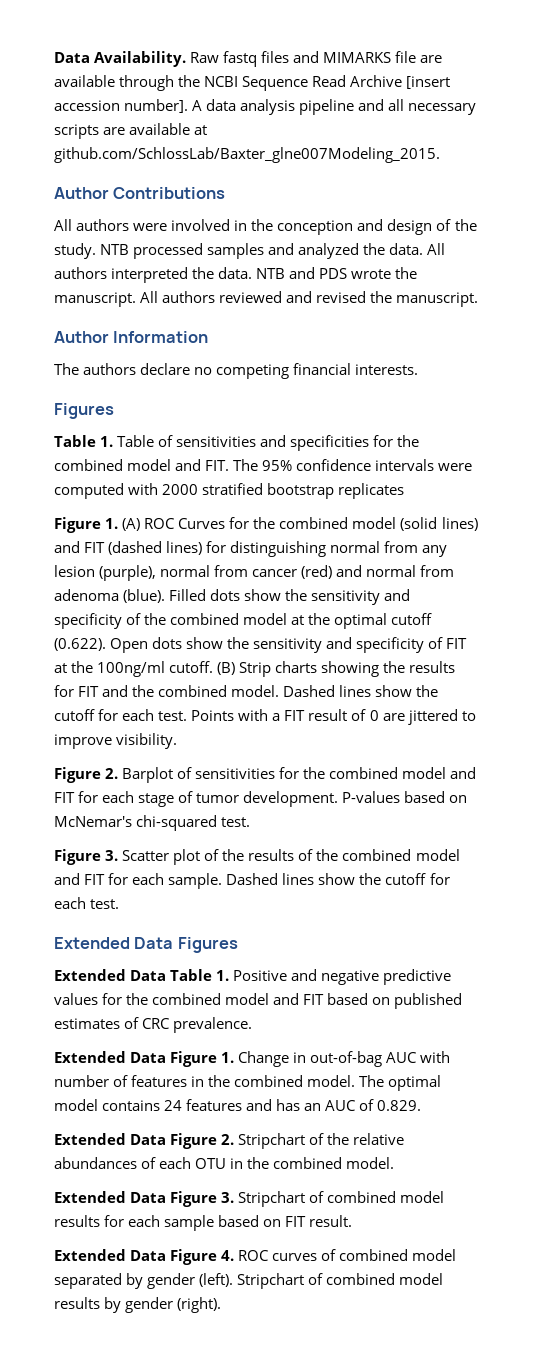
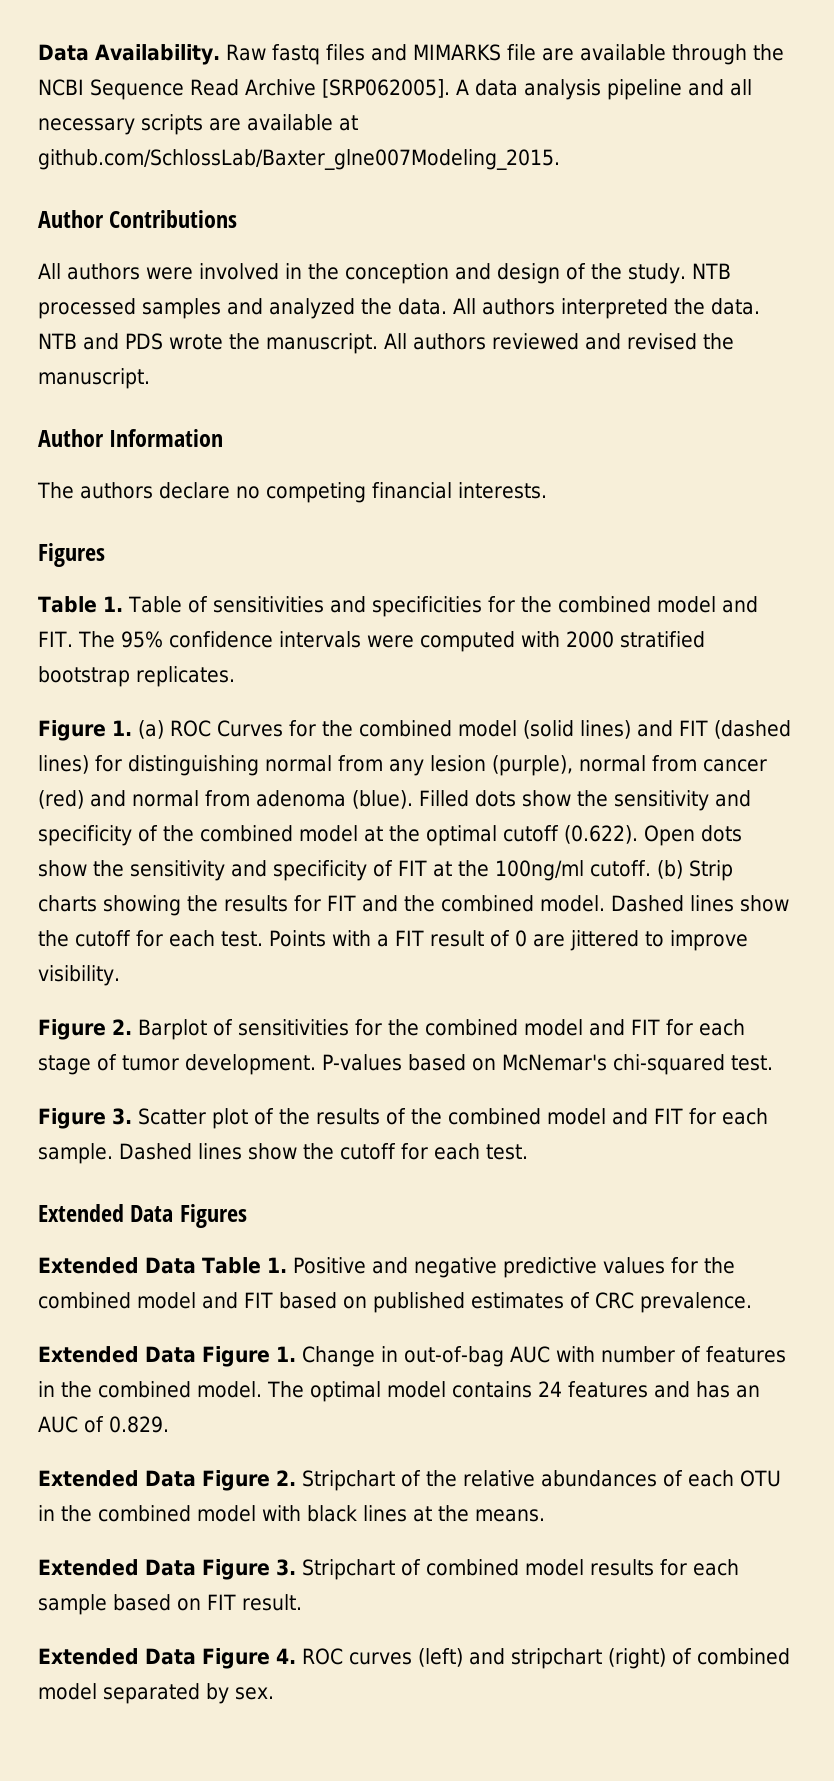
- Raw fastq files and MIMARKS file are available through the NCBI Sequence Read Archive [insert accession number].
+ Raw fastq files and MIMARKS file are available through the NCBI Sequence Read Archive [SRP062005].
- Table 1. Table of sensitivities and specificities for the combined model and FIT. The 95% confidence intervals were computed with 2000 stratified bootstrap replicates
- Figure 1. (A) ROC Curves for the combined model (solid lines) and FIT (dashed lines) for distinguishing normal from any lesion (purple), normal from cancer (red) and normal from adenoma (blue).
+ Table 1. Table of sensitivities and specificities for the combined model and FIT. The 95% confidence intervals were computed with 2000 stratified bootstrap replicates.
+ Figure 1. (a) ROC Curves for the combined model (solid lines) and FIT (dashed lines) for distinguishing normal from any lesion (purple), normal from cancer (red) and normal from adenoma (blue).
- (B) Strip charts showing the results for FIT and the combined model.
+ (b) Strip charts showing the results for FIT and the combined model.
- Extended Data Figure 2. Stripchart of the relative abundances of each OTU in the combined model.
+ Extended Data Figure 2. Stripchart of the relative abundances of each OTU in the combined model with black lines at the means.
- Extended Data Figure 4. ROC curves of combined model separated by gender (left). Stripchart of combined model results by gender (right).
+ Extended Data Figure 4. ROC curves (left) and stripchart (right) of combined model separated by sex.

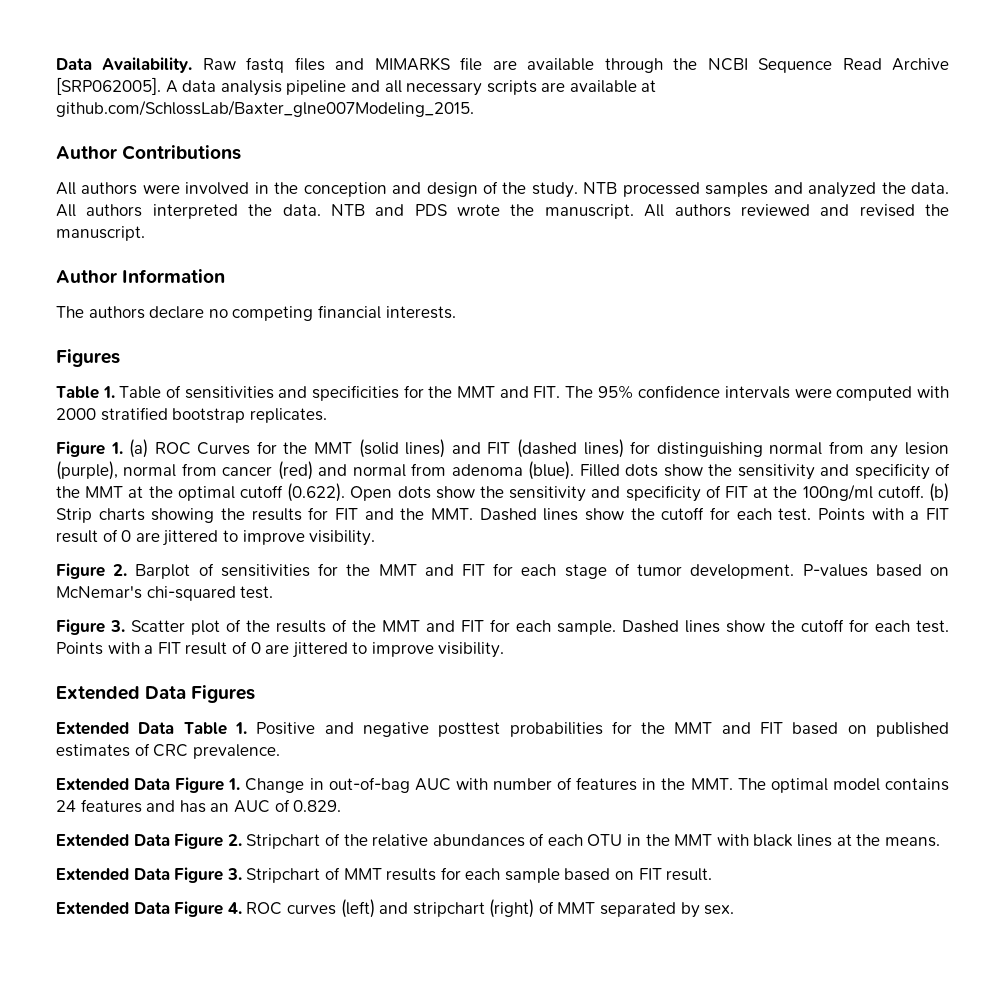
- Table 1. Table of sensitivities and specificities for the combined model and FIT. The 95% confidence intervals were computed with 2000 stratified bootstrap replicates.
+ Table 1. Table of sensitivities and specificities for the MMT and FIT. The 95% confidence intervals were computed with 2000 stratified bootstrap replicates.
- Figure 1. (a) ROC Curves for the combined model (solid lines) and FIT (dashed lines) for distinguishing normal from any lesion (purple), normal from cancer (red) and normal from adenoma (blue).
+ Figure 1. (a) ROC Curves for the MMT (solid lines) and FIT (dashed lines) for distinguishing normal from any lesion (purple), normal from cancer (red) and normal from adenoma (blue).
- Filled dots show the sensitivity and specificity of the combined model at the optimal cutoff (0.622). Open dots show the sensitivity and specificity of FIT at the 100ng/ml cutoff.
+ Filled dots show the sensitivity and specificity of the MMT at the optimal cutoff (0.622). Open dots show the sensitivity and specificity of FIT at the 100ng/ml cutoff.
- (b) Strip charts showing the results for FIT and the combined model. Dashed lines show the cutoff for each test.
+ (b) Strip charts showing the results for FIT and the MMT. Dashed lines show the cutoff for each test.
- Figure 2. Barplot of sensitivities for the combined model and FIT for each stage of tumor development.
+ Figure 2. Barplot of sensitivities for the MMT and FIT for each stage of tumor development.
- Figure 3. Scatter plot of the results of the combined model and FIT for each sample. Dashed lines show the cutoff for each test.
+ Figure 3. Scatter plot of the results of the MMT and FIT for each sample. Dashed lines show the cutoff for each test. Points with a FIT result of 0 are jittered to improve visibility.
- Extended Data Table 1. Positive and negative predictive values for the combined model and FIT based on published estimates of CRC prevalence.
+ Extended Data Table 1. Positive and negative posttest probabilities for the MMT and FIT based on published estimates of CRC prevalence.
- Extended Data Figure 1. Change in out-of-bag AUC with number of features in the combined model. The optimal model contains 24 features and has an AUC of 0.829.
+ Extended Data Figure 1. Change in out-of-bag AUC with number of features in the MMT. The optimal model contains 24 features and has an AUC of 0.829.
- Extended Data Figure 2. Stripchart of the relative abundances of each OTU in the combined model with black lines at the means.
+ Extended Data Figure 2. Stripchart of the relative abundances of each OTU in the MMT with black lines at the means.
- Extended Data Figure 3. Stripchart of combined model results for each sample based on FIT result.
+ Extended Data Figure 3. Stripchart of MMT results for each sample based on FIT result.
- Extended Data Figure 4. ROC curves (left) and stripchart (right) of combined model separated by sex.
+ Extended Data Figure 4. ROC curves (left) and stripchart (right) of MMT separated by sex.

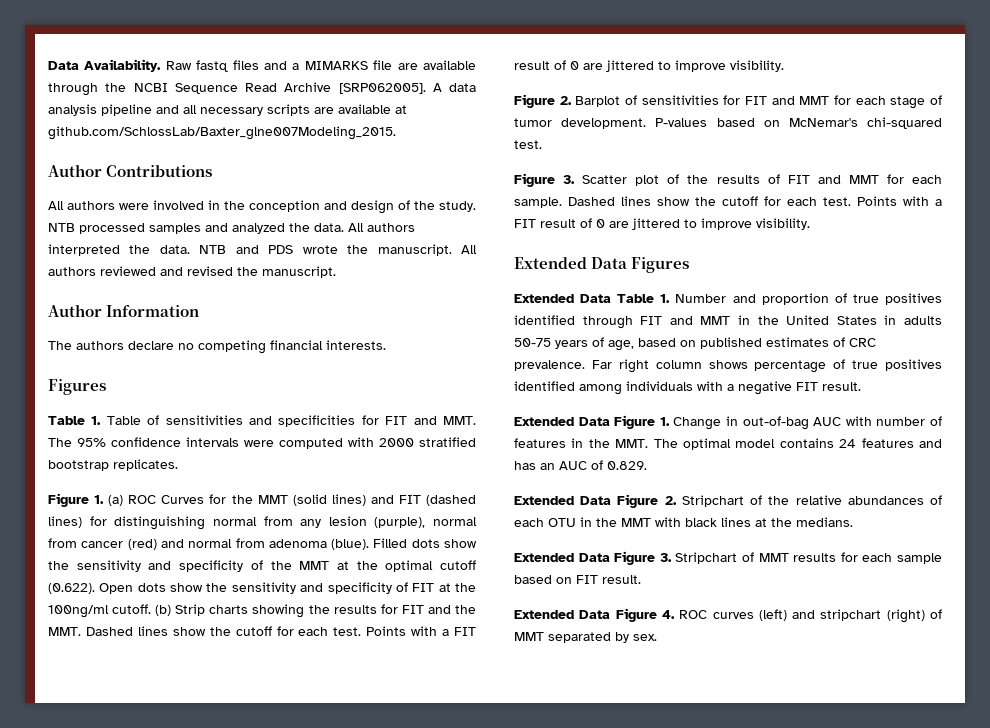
- Raw fastq files and MIMARKS file are available through the NCBI Sequence Read Archive [SRP062005].
+ Raw fastq files and a MIMARKS file are available through the NCBI Sequence Read Archive [SRP062005].
- Table 1. Table of sensitivities and specificities for the MMT and FIT. The 95% confidence intervals were computed with 2000 stratified bootstrap replicates.
+ Table 1. Table of sensitivities and specificities for FIT and MMT. The 95% confidence intervals were computed with 2000 stratified bootstrap replicates.
- Figure 2. Barplot of sensitivities for the MMT and FIT for each stage of tumor development.
+ Figure 2. Barplot of sensitivities for FIT and MMT for each stage of tumor development.
- Figure 3. Scatter plot of the results of the MMT and FIT for each sample.
+ Figure 3. Scatter plot of the results of FIT and MMT for each sample.
- Extended Data Table 1. Positive and negative posttest probabilities for the MMT and FIT based on published estimates of CRC prevalence.
+ Extended Data Table 1. Number and proportion of true positives identified through FIT and MMT in the United States in adults 50-75 years of age, based on published estimates of CRC prevalence. Far right column shows percentage of true positives identified among individuals with a negative FIT result.
- Extended Data Figure 2. Stripchart of the relative abundances of each OTU in the MMT with black lines at the means.
+ Extended Data Figure 2. Stripchart of the relative abundances of each OTU in the MMT with black lines at the medians.

